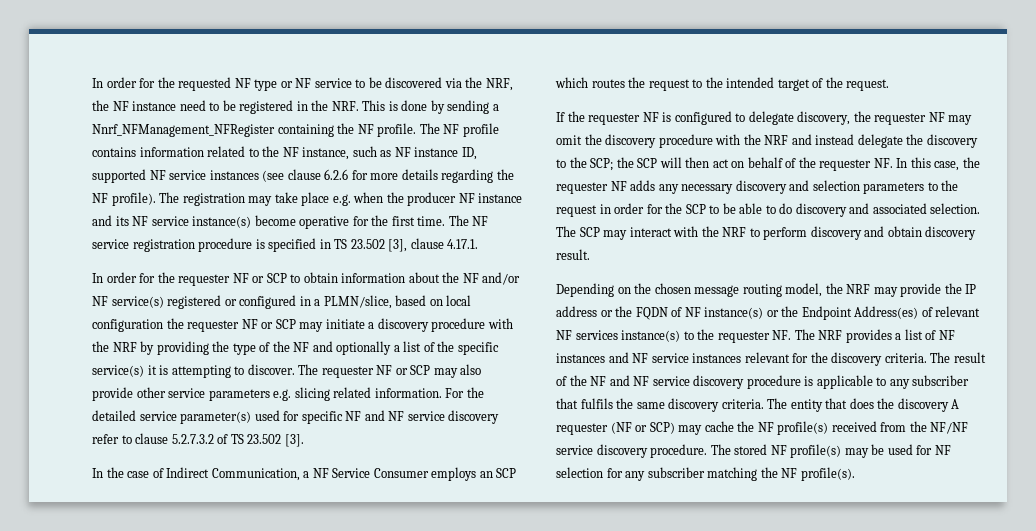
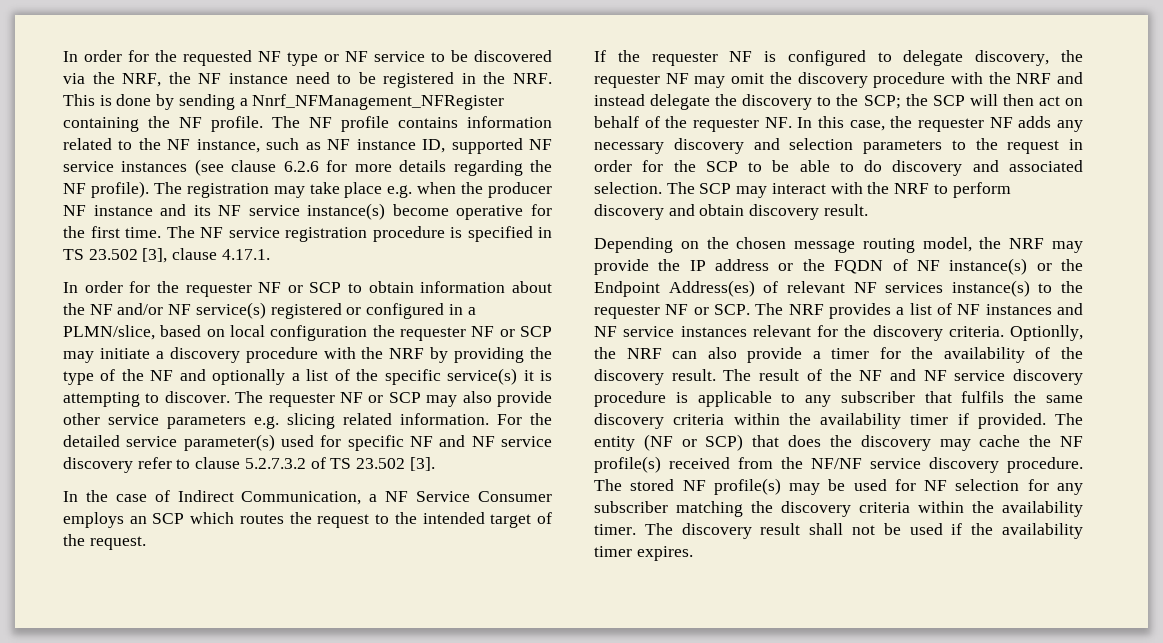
- Depending on the chosen message routing model, the NRF may provide the IP address or the FQDN of NF instance(s) or the Endpoint Address(es) of relevant NF services instance(s) to the requester NF. The NRF provides a list of NF instances and NF service instances relevant for the discovery criteria.
+ Depending on the chosen message routing model, the NRF may provide the IP address or the FQDN of NF instance(s) or the Endpoint Address(es) of relevant NF services instance(s) to the requester NF or SCP. The NRF provides a list of NF instances and NF service instances relevant for the discovery criteria.
+ Optionlly, the NRF can also provide a timer for the availability of the discovery result.
- The result of the NF and NF service discovery procedure is applicable to any subscriber that fulfils the same discovery criteria. The entity that does the discovery A requester (NF or SCP) may cache the NF profile(s) received from the NF/NF service discovery procedure.
+ The result of the NF and NF service discovery procedure is applicable to any subscriber that fulfils the same discovery criteria within the availability timer if provided. The entity (NF or SCP) that does the discovery may cache the NF profile(s) received from the NF/NF service discovery procedure.
- The stored NF profile(s) may be used for NF selection for any subscriber matching the NF profile(s).
+ The stored NF profile(s) may be used for NF selection for any subscriber matching the discovery criteria within the availability timer. The discovery result shall not be used if the availability timer expires.

